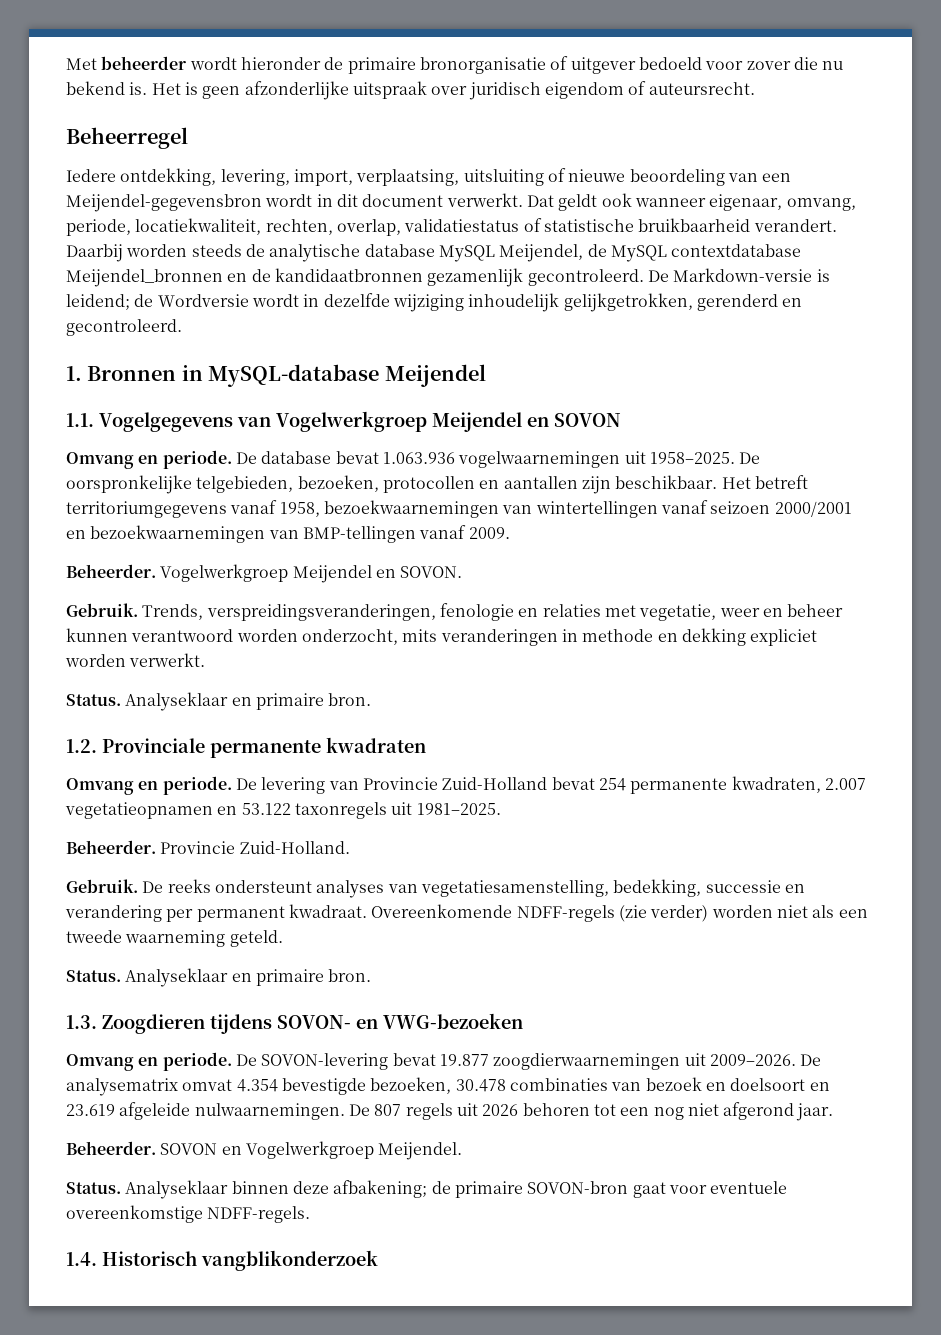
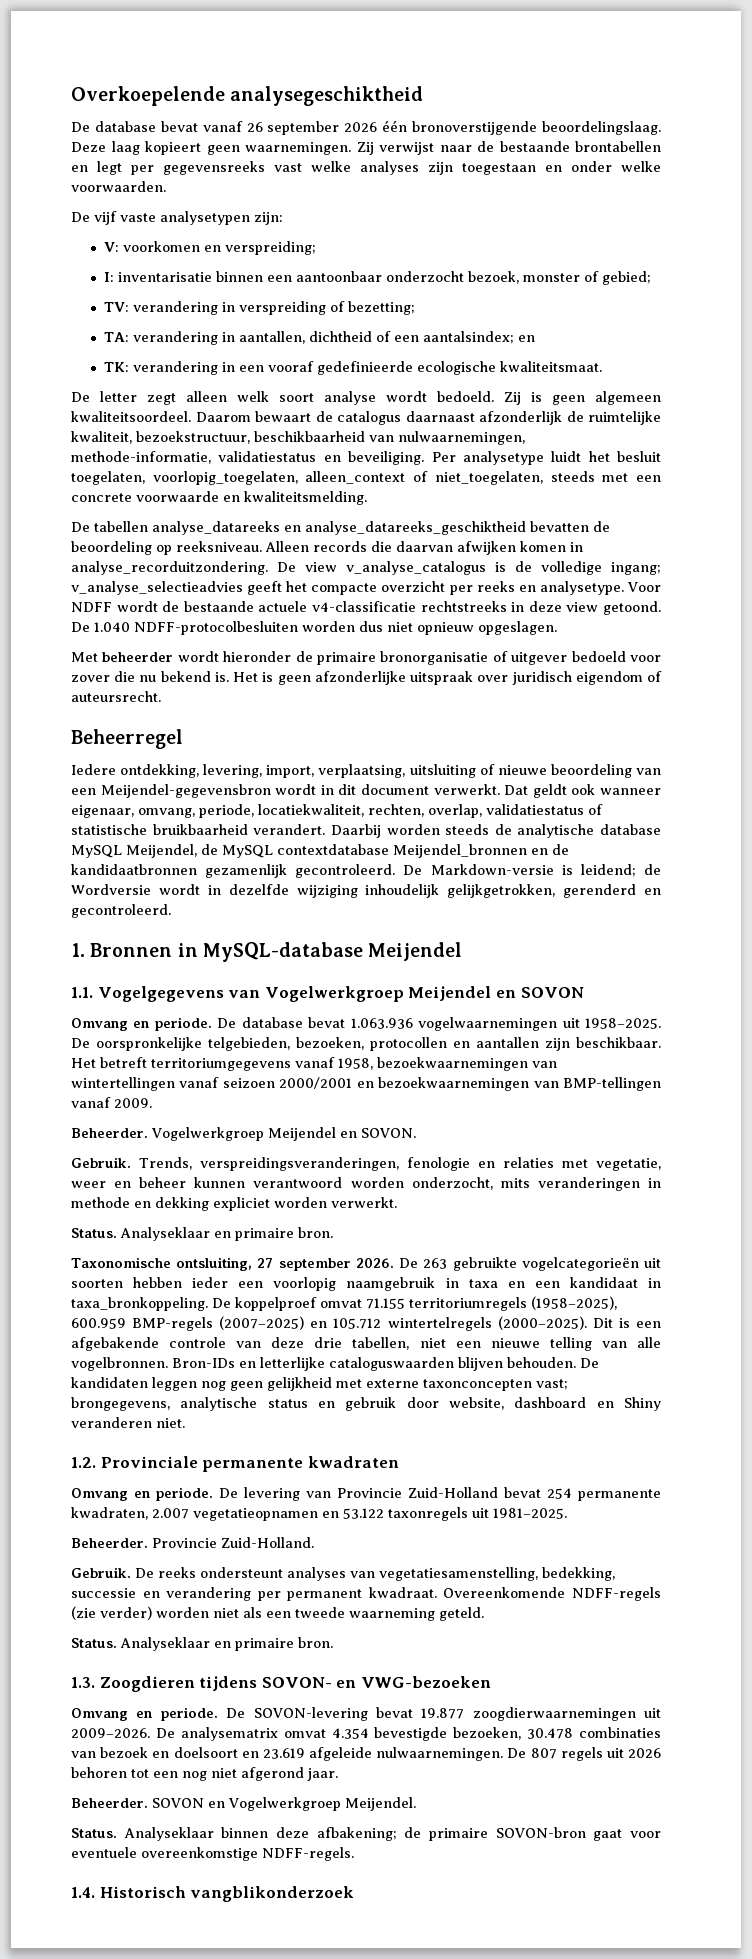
+ Overkoepelende analysegeschiktheid
+ De database bevat vanaf 26 september 2026 één bronoverstijgende beoordelingslaag. Deze laag kopieert geen waarnemingen. Zij verwijst naar de bestaande brontabellen en legt per gegevensreeks vast welke analyses zijn toegestaan en onder welke voorwaarden.
+ De vijf vaste analysetypen zijn:
+ V: voorkomen en verspreiding;
+ I: inventarisatie binnen een aantoonbaar onderzocht bezoek, monster of gebied;
+ TV: verandering in verspreiding of bezetting;
+ TA: verandering in aantallen, dichtheid of een aantalsindex; en
+ TK: verandering in een vooraf gedefinieerde ecologische kwaliteitsmaat.
+ De letter zegt alleen welk soort analyse wordt bedoeld. Zij is geen algemeen kwaliteitsoordeel. Daarom bewaart de catalogus daarnaast afzonderlijk de ruimtelijke kwaliteit, bezoekstructuur, beschikbaarheid van nulwaarnemingen, methode-informatie, validatiestatus en beveiliging. Per analysetype luidt het besluit toegelaten, voorlopig_toegelaten, alleen_context of niet_toegelaten, steeds met een concrete voorwaarde en kwaliteitsmelding.
+ De tabellen analyse_datareeks en analyse_datareeks_geschiktheid bevatten de beoordeling op reeksniveau. Alleen records die daarvan afwijken komen in analyse_recorduitzondering. De view v_analyse_catalogus is de volledige ingang; v_analyse_selectieadvies geeft het compacte overzicht per reeks en analysetype. Voor NDFF wordt de bestaande actuele v4-classificatie rechtstreeks in deze view getoond. De 1.040 NDFF-protocolbesluiten worden dus niet opnieuw opgeslagen.
+ Taxonomische ontsluiting, 27 september 2026. De 263 gebruikte vogelcategorieën uit soorten hebben ieder een voorlopig naamgebruik in taxa en een kandidaat in taxa_bronkoppeling. De koppelproef omvat 71.155 territoriumregels (1958–2025), 600.959 BMP-regels (2007–2025) en 105.712 wintertelregels (2000–2025). Dit is een afgebakende controle van deze drie tabellen, niet een nieuwe telling van alle vogelbronnen. Bron-IDs en letterlijke cataloguswaarden blijven behouden. De kandidaten leggen nog geen gelijkheid met externe taxonconcepten vast; brongegevens, analytische status en gebruik door website, dashboard en Shiny veranderen niet.

